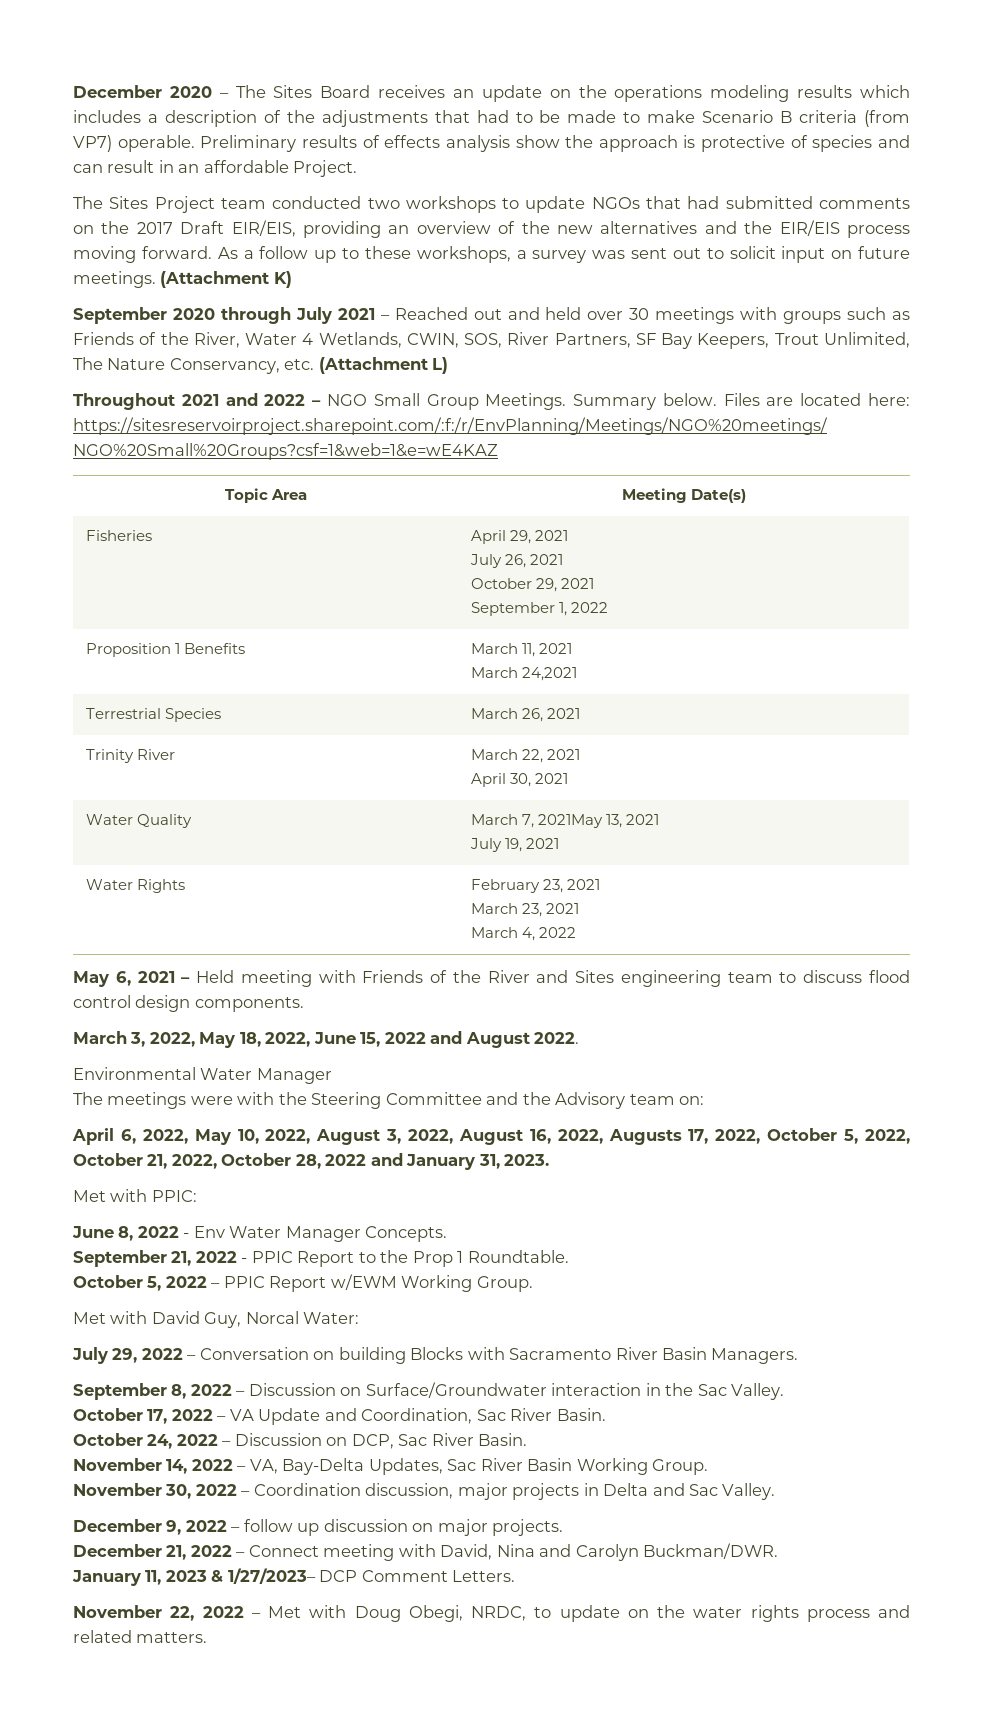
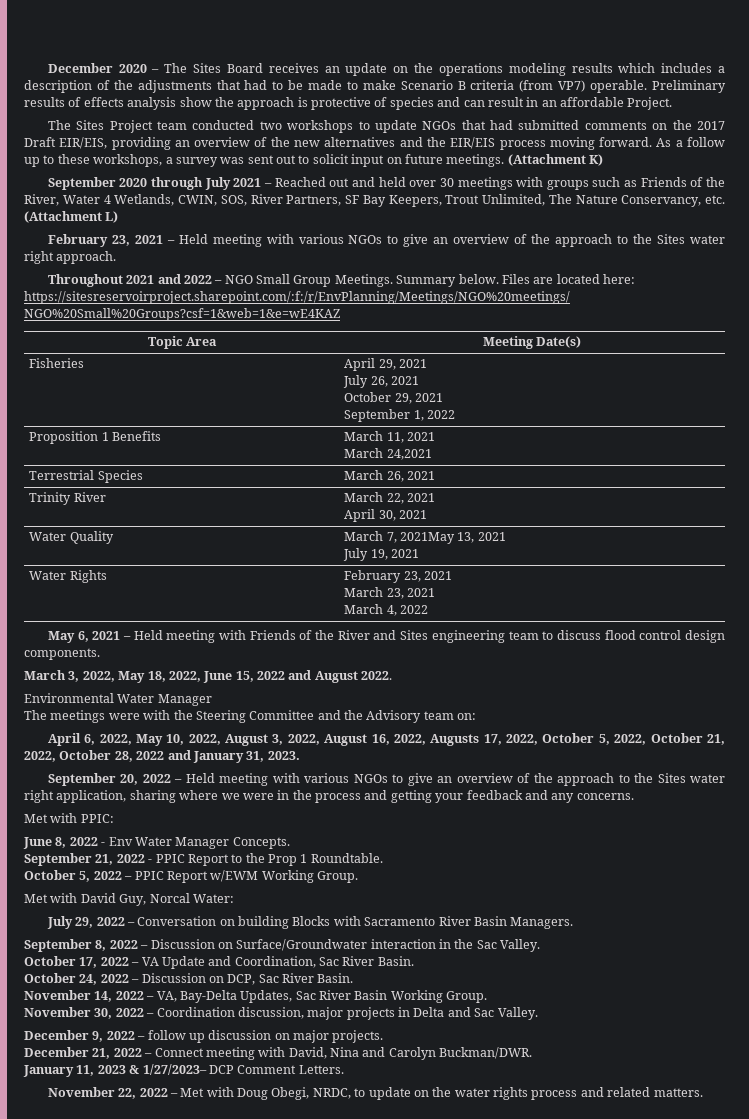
+ February 23, 2021 – Held meeting with various NGOs to give an overview of the approach to the Sites water right approach.
+ September 20, 2022 – Held meeting with various NGOs to give an overview of the approach to the Sites water right application, sharing where we were in the process and getting your feedback and any concerns.

